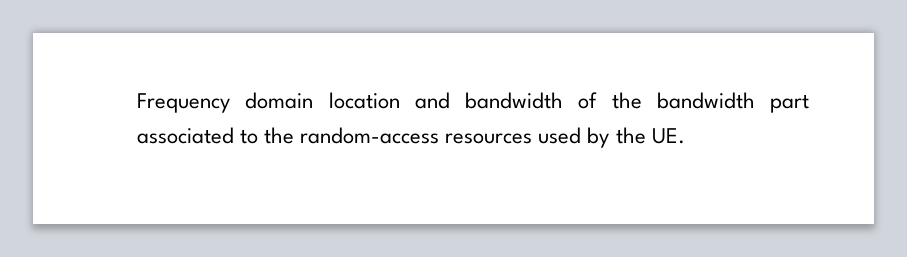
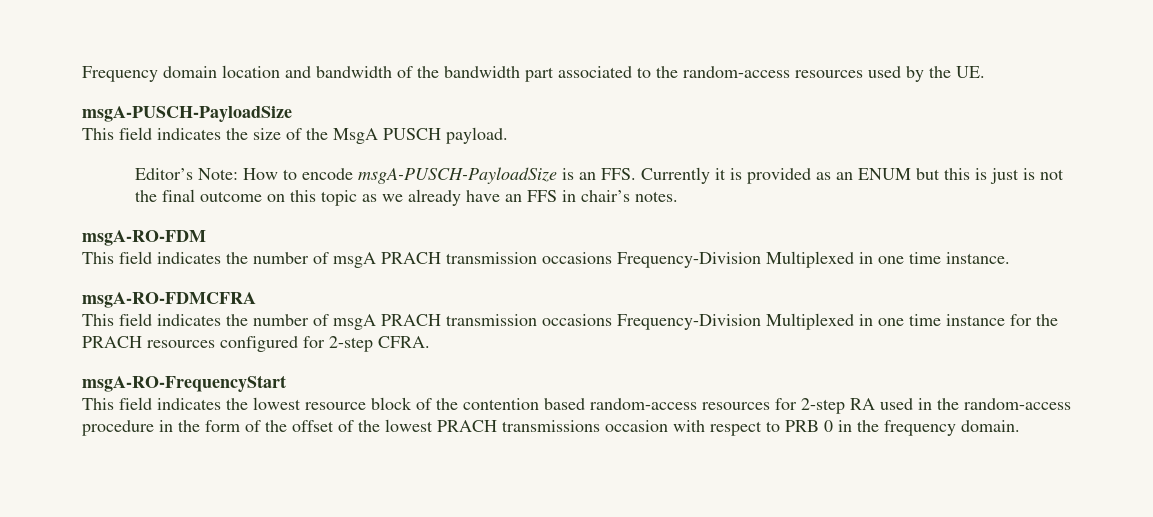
  Frequency domain location and bandwidth of the bandwidth part associated to the random-access resources used by the UE.
+ msgA-PUSCH-PayloadSize
+ This field indicates the size of the MsgA PUSCH payload.
+ Editor’s Note: How to encode msgA-PUSCH-PayloadSize is an FFS. Currently it is provided as an ENUM but this is just is not the final outcome on this topic as we already have an FFS in chair’s notes.
+ msgA-RO-FDM
+ This field indicates the number of msgA PRACH transmission occasions Frequency-Division Multiplexed in one time instance.
+ msgA-RO-FDMCFRA
+ This field indicates the number of msgA PRACH transmission occasions Frequency-Division Multiplexed in one time instance for the PRACH resources configured for 2-step CFRA.
+ msgA-RO-FrequencyStart
+ This field indicates the lowest resource block of the contention based random-access resources for 2-step RA used in the random-access procedure in the form of the offset of the lowest PRACH transmissions occasion with respect to PRB 0 in the frequency domain.

